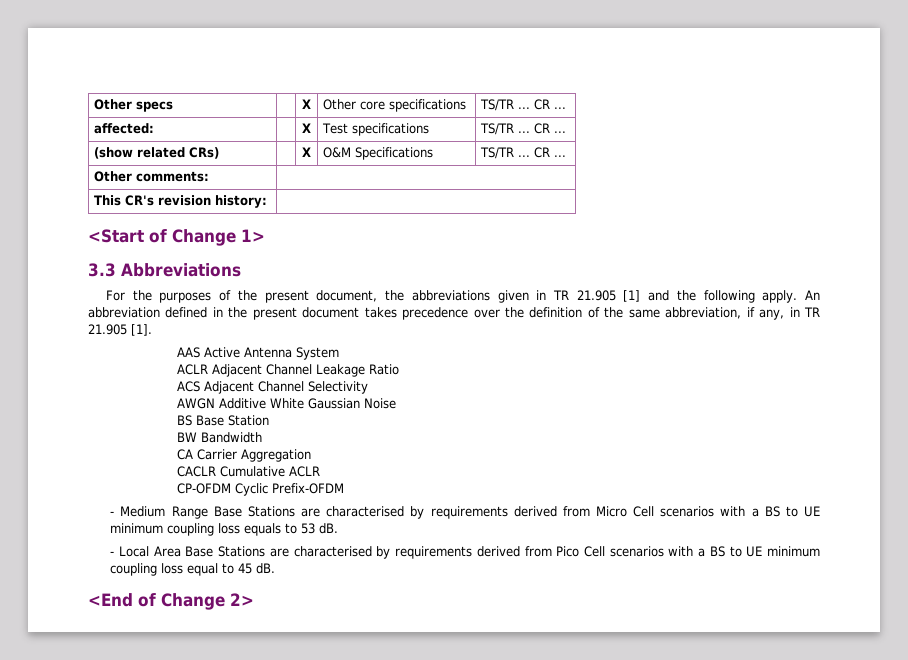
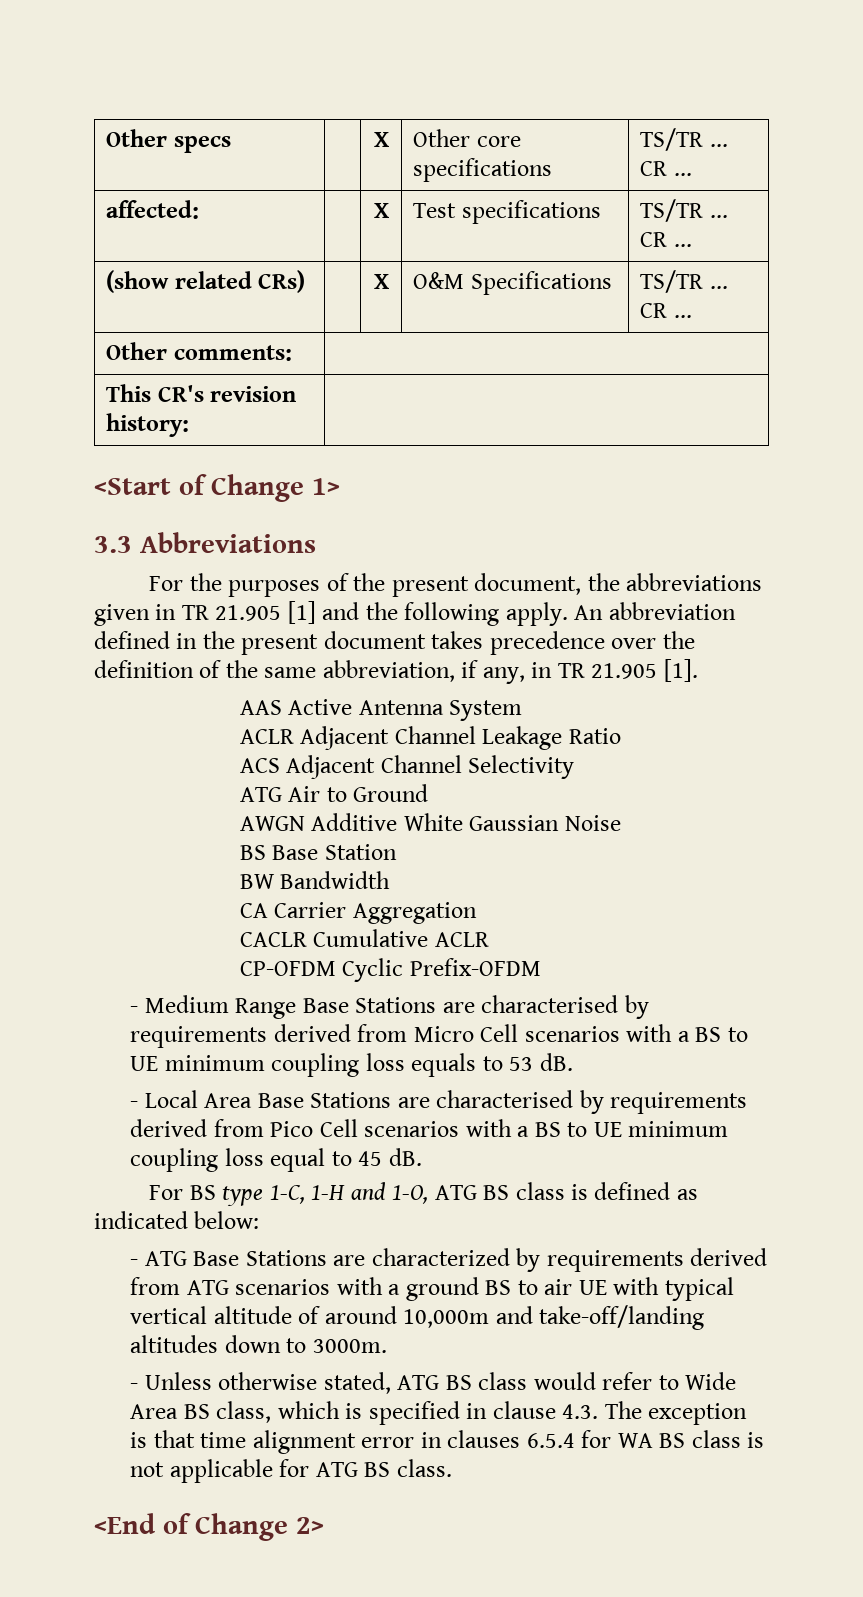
+ ATG Air to Ground
+ For BS type 1-C, 1-H and 1-O, ATG BS class is defined as indicated below:
+ - ATG Base Stations are characterized by requirements derived from ATG scenarios with a ground BS to air UE with typical vertical altitude of around 10,000m and take-off/landing altitudes down to 3000m.
+ - Unless otherwise stated, ATG BS class would refer to Wide Area BS class, which is specified in clause 4.3. The exception is that time alignment error in clauses 6.5.4 for WA BS class is not applicable for ATG BS class.

